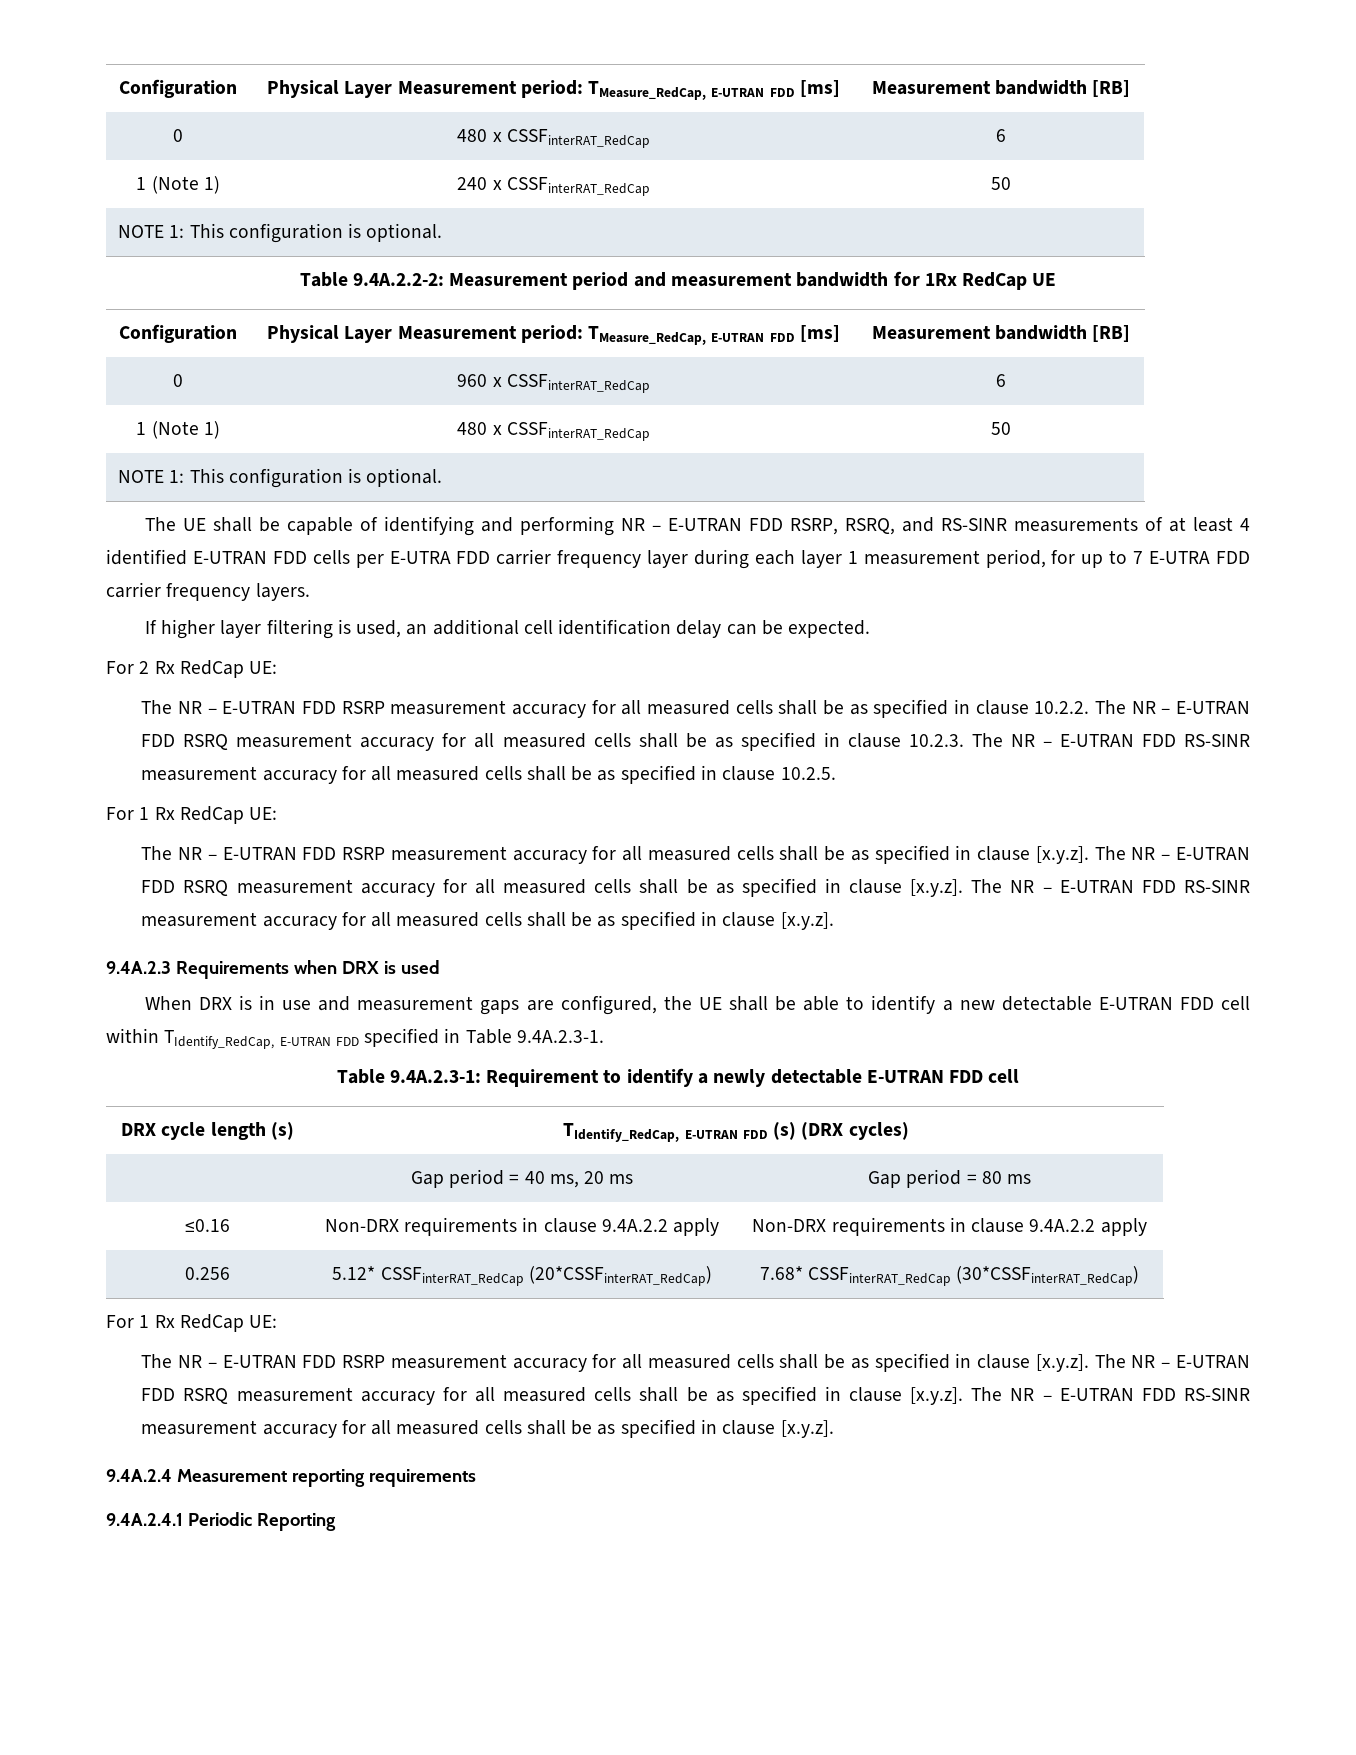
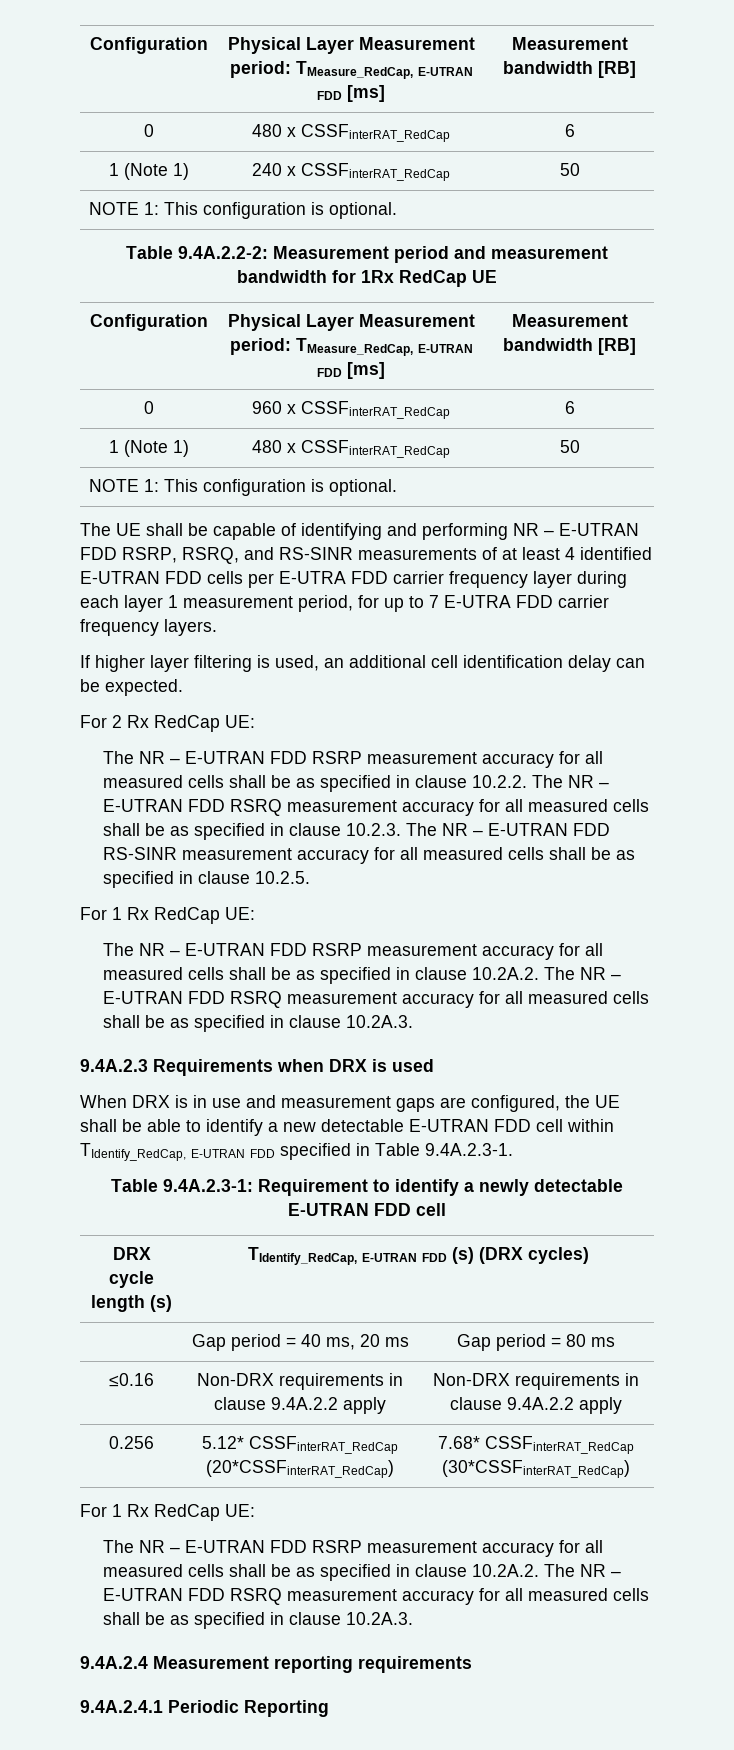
  The NR – E-UTRAN FDD RSRP measurement accuracy for all measured cells shall be as specified in clause 10.2.2. The NR – E-UTRAN FDD RSRQ measurement accuracy for all measured cells shall be as specified in clause 10.2.3. The NR – E-UTRAN FDD RS-SINR measurement accuracy for all measured cells shall be as specified in clause 10.2.5.
  For 1 Rx RedCap UE:
- The NR – E-UTRAN FDD RSRP measurement accuracy for all measured cells shall be as specified in clause [x.y.z]. The NR – E-UTRAN FDD RSRQ measurement accuracy for all measured cells shall be as specified in clause [x.y.z]. The NR – E-UTRAN FDD RS-SINR measurement accuracy for all measured cells shall be as specified in clause [x.y.z].
+ The NR – E-UTRAN FDD RSRP measurement accuracy for all measured cells shall be as specified in clause 10.2A.2. The NR – E-UTRAN FDD RSRQ measurement accuracy for all measured cells shall be as specified in clause 10.2A.3.
  0.256 | 5.12* CSSFinterRAT_RedCap (20*CSSFinterRAT_RedCap) | 7.68* CSSFinterRAT_RedCap (30*CSSFinterRAT_RedCap)
  For 1 Rx RedCap UE:
- The NR – E-UTRAN FDD RSRP measurement accuracy for all measured cells shall be as specified in clause [x.y.z]. The NR – E-UTRAN FDD RSRQ measurement accuracy for all measured cells shall be as specified in clause [x.y.z]. The NR – E-UTRAN FDD RS-SINR measurement accuracy for all measured cells shall be as specified in clause [x.y.z].
+ The NR – E-UTRAN FDD RSRP measurement accuracy for all measured cells shall be as specified in clause 10.2A.2. The NR – E-UTRAN FDD RSRQ measurement accuracy for all measured cells shall be as specified in clause 10.2A.3.

